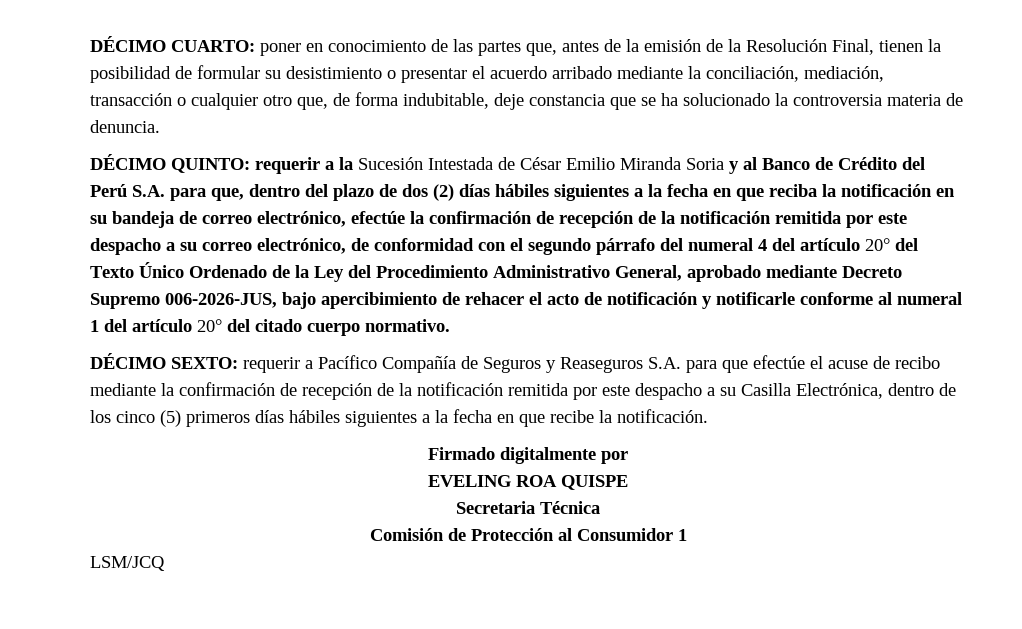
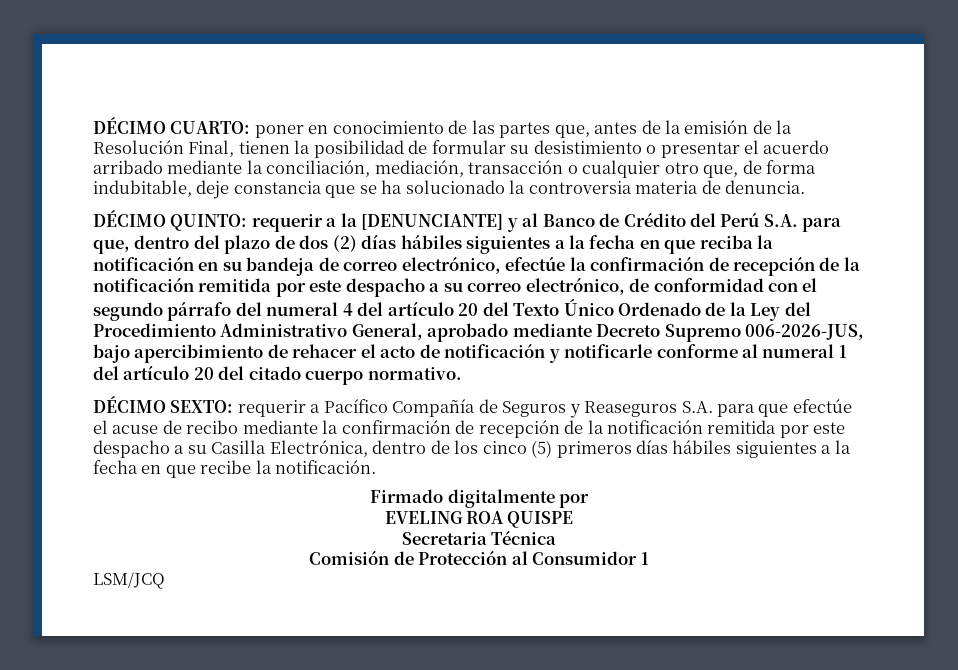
- requerir a la Sucesión Intestada de César Emilio Miranda Soria y al Banco de Crédito del Perú S.A. para que, dentro del plazo de dos (2) días hábiles siguientes a la fecha en que reciba la notificación en su bandeja de correo electrónico, efectúe la confirmación de recepción de la notificación remitida por este despacho a su correo electrónico, de conformidad con el segundo párrafo del numeral 4 del artículo 20° del Texto Único Ordenado de la Ley del Procedimiento Administrativo General, aprobado mediante Decreto Supremo 006-2026-JUS, bajo apercibimiento de rehacer el acto de notificación y notificarle conforme al numeral 1 del artículo 20° del citado cuerpo normativo.
+ requerir a la [DENUNCIANTE] y al Banco de Crédito del Perú S.A. para que, dentro del plazo de dos (2) días hábiles siguientes a la fecha en que reciba la notificación en su bandeja de correo electrónico, efectúe la confirmación de recepción de la notificación remitida por este despacho a su correo electrónico, de conformidad con el segundo párrafo del numeral 4 del artículo 20 del Texto Único Ordenado de la Ley del Procedimiento Administrativo General, aprobado mediante Decreto Supremo 006-2026-JUS, bajo apercibimiento de rehacer el acto de notificación y notificarle conforme al numeral 1 del artículo 20 del citado cuerpo normativo.

